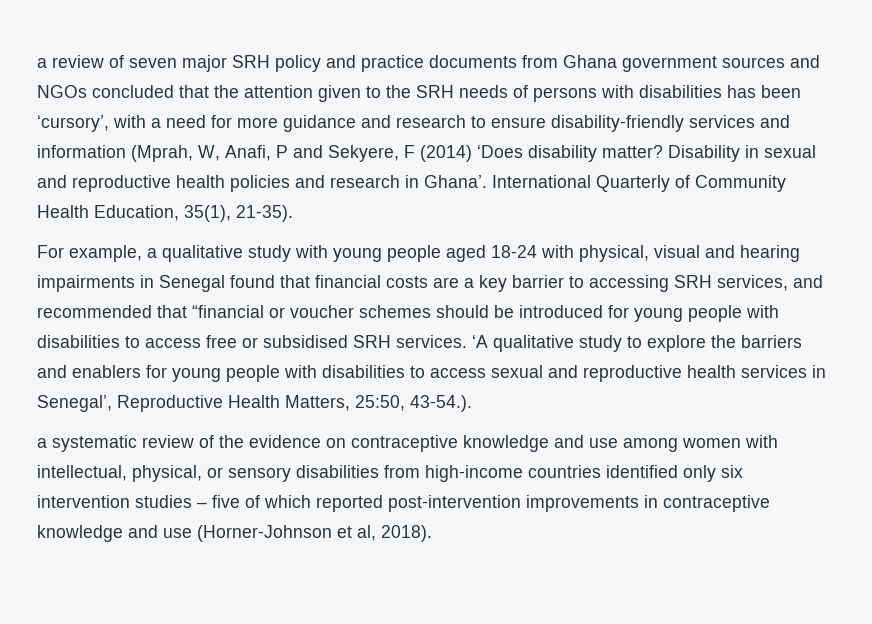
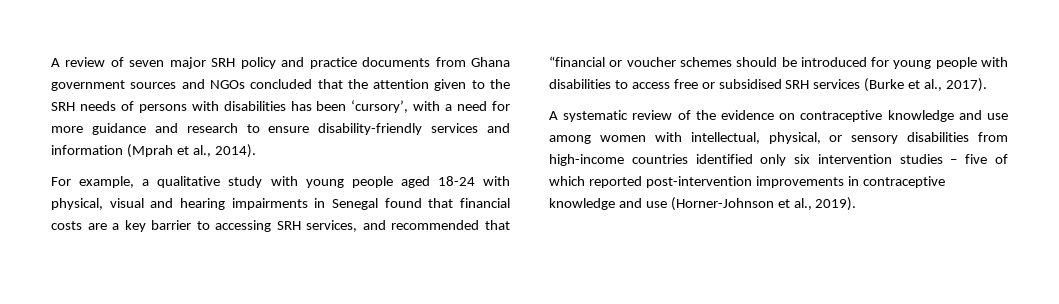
- a review of seven major SRH policy and practice documents from Ghana government sources and NGOs concluded that the attention given to the SRH needs of persons with disabilities has been ‘cursory’, with a need for more guidance and research to ensure disability-friendly services and information (Mprah, W, Anafi, P and Sekyere, F (2014) ‘Does disability matter? Disability in sexual and reproductive health policies and research in Ghana’. International Quarterly of Community Health Education, 35(1), 21-35).
+ A review of seven major SRH policy and practice documents from Ghana government sources and NGOs concluded that the attention given to the SRH needs of persons with disabilities has been ‘cursory’, with a need for more guidance and research to ensure disability-friendly services and information (Mprah et al., 2014).
- For example, a qualitative study with young people aged 18-24 with physical, visual and hearing impairments in Senegal found that financial costs are a key barrier to accessing SRH services, and recommended that “financial or voucher schemes should be introduced for young people with disabilities to access free or subsidised SRH services. ‘A qualitative study to explore the barriers and enablers for young people with disabilities to access sexual and reproductive health services in Senegal’, Reproductive Health Matters, 25:50, 43-54.).
- a systematic review of the evidence on contraceptive knowledge and use among women with intellectual, physical, or sensory disabilities from high-income countries identified only six intervention studies – five of which reported post-intervention improvements in contraceptive knowledge and use (Horner-Johnson et al, 2018).
+ For example, a qualitative study with young people aged 18-24 with physical, visual and hearing impairments in Senegal found that financial costs are a key barrier to accessing SRH services, and recommended that “financial or voucher schemes should be introduced for young people with disabilities to access free or subsidised SRH services (Burke et al., 2017).
+ A systematic review of the evidence on contraceptive knowledge and use among women with intellectual, physical, or sensory disabilities from high-income countries identified only six intervention studies – five of which reported post-intervention improvements in contraceptive knowledge and use (Horner-Johnson et al., 2019).

